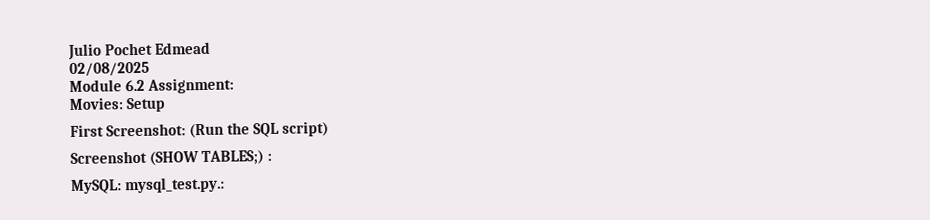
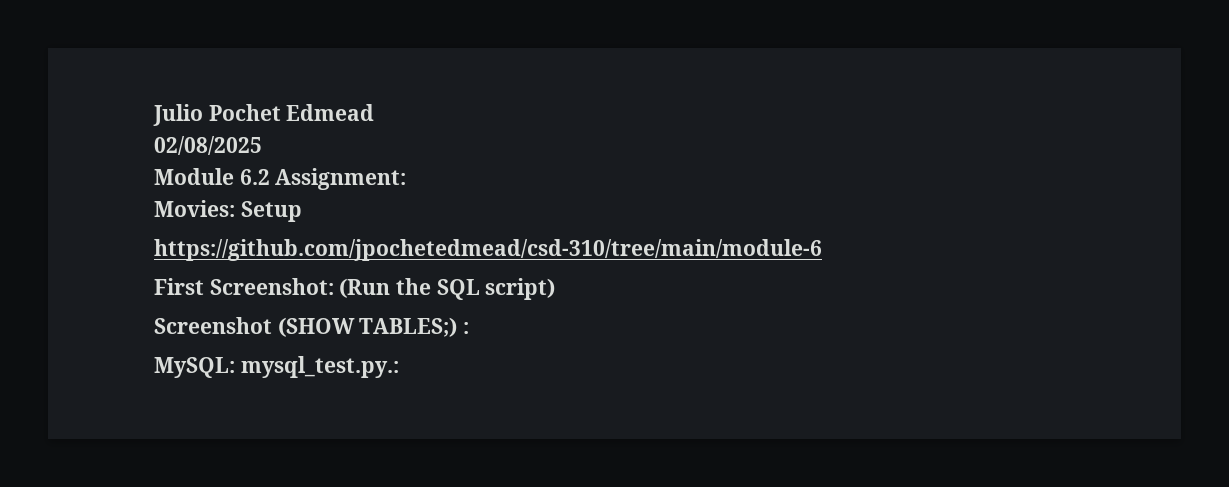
+ https://github.com/jpochetedmead/csd-310/tree/main/module-6

